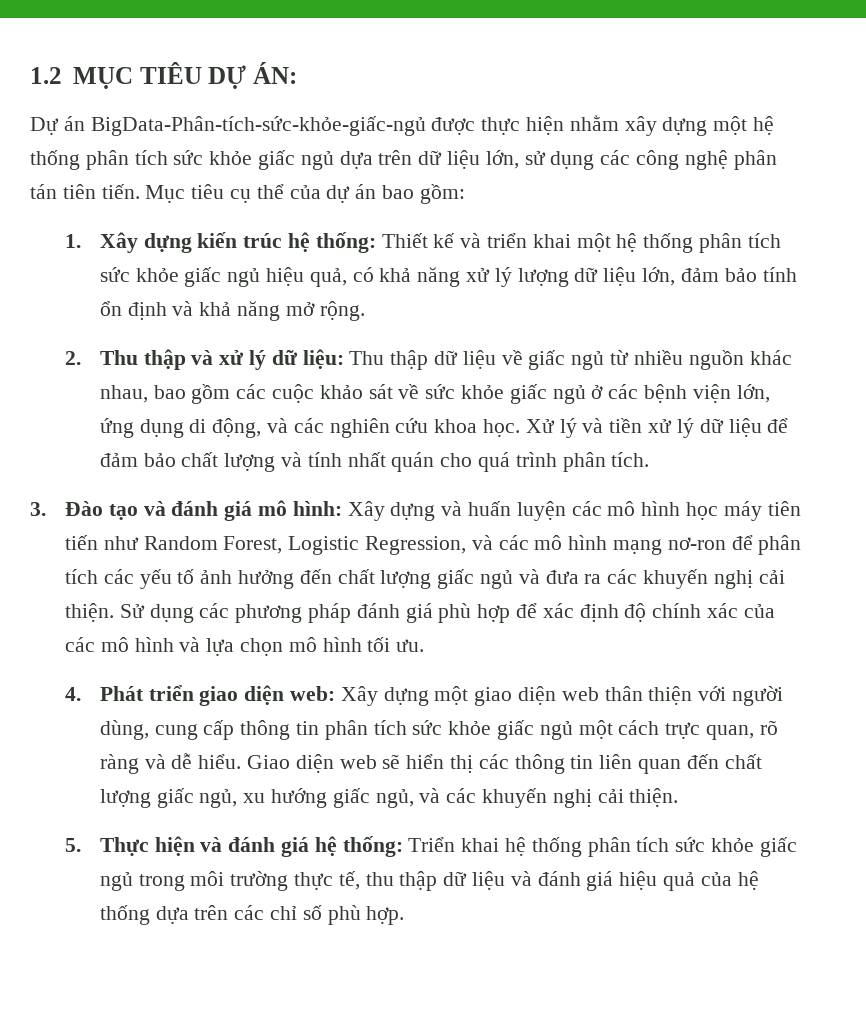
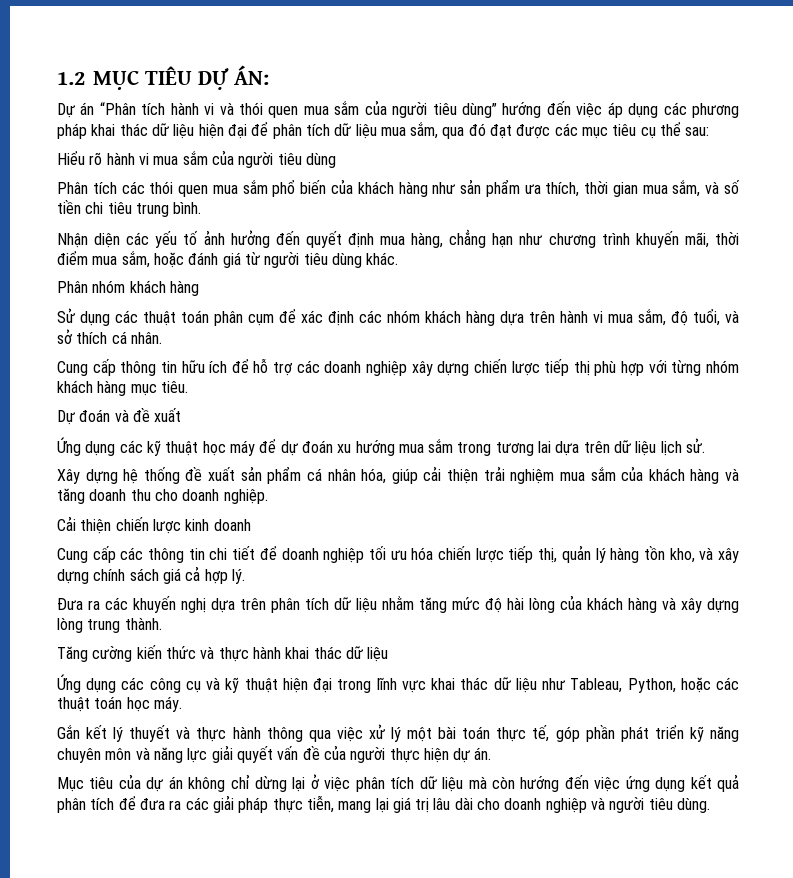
- Dự án BigData-Phân-tích-sức-khỏe-giấc-ngủ được thực hiện nhằm xây dựng một hệ thống phân tích sức khỏe giấc ngủ dựa trên dữ liệu lớn, sử dụng các công nghệ phân tán tiên tiến. Mục tiêu cụ thể của dự án bao gồm:
- 1. Xây dựng kiến trúc hệ thống: Thiết kế và triển khai một hệ thống phân tích sức khỏe giấc ngủ hiệu quả, có khả năng xử lý lượng dữ liệu lớn, đảm bảo tính ổn định và khả năng mở rộng.
- 2. Thu thập và xử lý dữ liệu: Thu thập dữ liệu về giấc ngủ từ nhiều nguồn khác nhau, bao gồm các cuộc khảo sát về sức khỏe giấc ngủ ở các bệnh viện lớn, ứng dụng di động, và các nghiên cứu khoa học. Xử lý và tiền xử lý dữ liệu để đảm bảo chất lượng và tính nhất quán cho quá trình phân tích.
- 3. Đào tạo và đánh giá mô hình: Xây dựng và huấn luyện các mô hình học máy tiên tiến như Random Forest, Logistic Regression, và các mô hình mạng nơ-ron để phân tích các yếu tố ảnh hưởng đến chất lượng giấc ngủ và đưa ra các khuyến nghị cải thiện. Sử dụng các phương pháp đánh giá phù hợp để xác định độ chính xác của các mô hình và lựa chọn mô hình tối ưu.
- 4. Phát triển giao diện web: Xây dựng một giao diện web thân thiện với người dùng, cung cấp thông tin phân tích sức khỏe giấc ngủ một cách trực quan, rõ ràng và dễ hiểu. Giao diện web sẽ hiển thị các thông tin liên quan đến chất lượng giấc ngủ, xu hướng giấc ngủ, và các khuyến nghị cải thiện.
- 5. Thực hiện và đánh giá hệ thống: Triển khai hệ thống phân tích sức khỏe giấc ngủ trong môi trường thực tế, thu thập dữ liệu và đánh giá hiệu quả của hệ thống dựa trên các chỉ số phù hợp.
+ Dự án “Phân tích hành vi và thói quen mua sắm của người tiêu dùng” hướng đến việc áp dụng các phương pháp khai thác dữ liệu hiện đại để phân tích dữ liệu mua sắm, qua đó đạt được các mục tiêu cụ thể sau:
+ Hiểu rõ hành vi mua sắm của người tiêu dùng
+ Phân tích các thói quen mua sắm phổ biến của khách hàng như sản phẩm ưa thích, thời gian mua sắm, và số tiền chi tiêu trung bình.
+ Nhận diện các yếu tố ảnh hưởng đến quyết định mua hàng, chẳng hạn như chương trình khuyến mãi, thời điểm mua sắm, hoặc đánh giá từ người tiêu dùng khác.
+ Phân nhóm khách hàng
+ Sử dụng các thuật toán phân cụm để xác định các nhóm khách hàng dựa trên hành vi mua sắm, độ tuổi, và sở thích cá nhân.
+ Cung cấp thông tin hữu ích để hỗ trợ các doanh nghiệp xây dựng chiến lược tiếp thị phù hợp với từng nhóm khách hàng mục tiêu.
+ Dự đoán và đề xuất
+ Ứng dụng các kỹ thuật học máy để dự đoán xu hướng mua sắm trong tương lai dựa trên dữ liệu lịch sử.
+ Xây dựng hệ thống đề xuất sản phẩm cá nhân hóa, giúp cải thiện trải nghiệm mua sắm của khách hàng và tăng doanh thu cho doanh nghiệp.
+ Cải thiện chiến lược kinh doanh
+ Cung cấp các thông tin chi tiết để doanh nghiệp tối ưu hóa chiến lược tiếp thị, quản lý hàng tồn kho, và xây dựng chính sách giá cả hợp lý.
+ Đưa ra các khuyến nghị dựa trên phân tích dữ liệu nhằm tăng mức độ hài lòng của khách hàng và xây dựng lòng trung thành.
+ Tăng cường kiến thức và thực hành khai thác dữ liệu
+ Ứng dụng các công cụ và kỹ thuật hiện đại trong lĩnh vực khai thác dữ liệu như Tableau, Python, hoặc các thuật toán học máy.
+ Gắn kết lý thuyết và thực hành thông qua việc xử lý một bài toán thực tế, góp phần phát triển kỹ năng chuyên môn và năng lực giải quyết vấn đề của người thực hiện dự án.
+ Mục tiêu của dự án không chỉ dừng lại ở việc phân tích dữ liệu mà còn hướng đến việc ứng dụng kết quả phân tích để đưa ra các giải pháp thực tiễn, mang lại giá trị lâu dài cho doanh nghiệp và người tiêu dùng.

